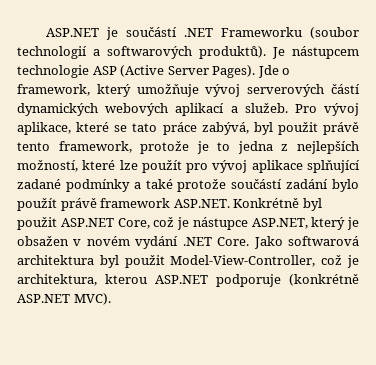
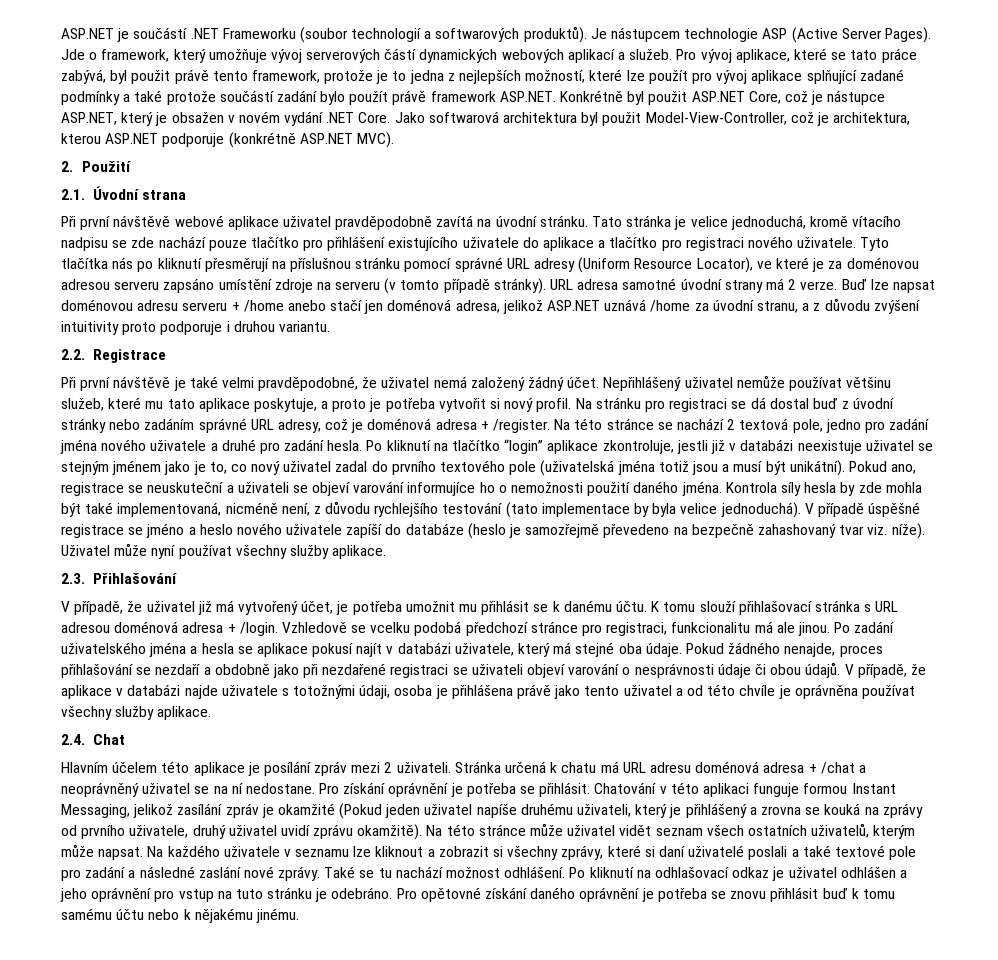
+ 2. Použití
+ 2.1. Úvodní strana
+ Při první návštěvě webové aplikace uživatel pravděpodobně zavítá na úvodní stránku. Tato stránka je velice jednoduchá, kromě vítacího nadpisu se zde nachází pouze tlačítko pro přihlášení existujícího uživatele do aplikace a tlačítko pro registraci nového uživatele. Tyto tlačítka nás po kliknutí přesměrují na příslušnou stránku pomocí správné URL adresy (Uniform Resource Locator), ve které je za doménovou adresou serveru zapsáno umístění zdroje na serveru (v tomto případě stránky). URL adresa samotné úvodní strany má 2 verze. Buď lze napsat doménovou adresu serveru + /home anebo stačí jen doménová adresa, jelikož ASP.NET uznává /home za úvodní stranu, a z důvodu zvýšení intuitivity proto podporuje i druhou variantu.
+ 2.2. Registrace
+ Při první návštěvě je také velmi pravděpodobné, že uživatel nemá založený žádný účet. Nepřihlášený uživatel nemůže používat většinu služeb, které mu tato aplikace poskytuje, a proto je potřeba vytvořit si nový profil. Na stránku pro registraci se dá dostal buď z úvodní stránky nebo zadáním správné URL adresy, což je doménová adresa + /register. Na této stránce se nachází 2 textová pole, jedno pro zadání jména nového uživatele a druhé pro zadání hesla. Po kliknutí na tlačítko “login” aplikace zkontroluje, jestli již v databázi neexistuje uživatel se stejným jménem jako je to, co nový uživatel zadal do prvního textového pole (uživatelská jména totiž jsou a musí být unikátní). Pokud ano, registrace se neuskuteční a uživateli se objeví varování informujíce ho o nemožnosti použití daného jména. Kontrola síly hesla by zde mohla být také implementovaná, nicméně není, z důvodu rychlejšího testování (tato implementace by byla velice jednoduchá). V případě úspěšné registrace se jméno a heslo nového uživatele zapíší do databáze (heslo je samozřejmě převedeno na bezpečně zahashovaný tvar viz. níže). Uživatel může nyní používat všechny služby aplikace.
+ 2.3. Přihlašování
+ V případě, že uživatel již má vytvořený účet, je potřeba umožnit mu přihlásit se k danému účtu. K tomu slouží přihlašovací stránka s URL adresou doménová adresa + /login. Vzhledově se vcelku podobá předchozí stránce pro registraci, funkcionalitu má ale jinou. Po zadání uživatelského jména a hesla se aplikace pokusí najít v databázi uživatele, který má stejné oba údaje. Pokud žádného nenajde, proces přihlašování se nezdaří a obdobně jako při nezdařené registraci se uživateli objeví varování o nesprávnosti údaje či obou údajů. V případě, že aplikace v databázi najde uživatele s totožnými údaji, osoba je přihlášena právě jako tento uživatel a od této chvíle je oprávněna používat všechny služby aplikace.
+ 2.4. Chat
+ Hlavním účelem této aplikace je posílání zpráv mezi 2 uživateli. Stránka určená k chatu má URL adresu doménová adresa + /chat a neoprávněný uživatel se na ní nedostane. Pro získání oprávnění je potřeba se přihlásit. Chatování v této aplikaci funguje formou Instant Messaging, jelikož zasílání zpráv je okamžité (Pokud jeden uživatel napíše druhému uživateli, který je přihlášený a zrovna se kouká na zprávy od prvního uživatele, druhý uživatel uvidí zprávu okamžitě). Na této stránce může uživatel vidět seznam všech ostatních uživatelů, kterým může napsat. Na každého uživatele v seznamu lze kliknout a zobrazit si všechny zprávy, které si daní uživatelé poslali a také textové pole pro zadání a následné zaslání nové zprávy. Také se tu nachází možnost odhlášení. Po kliknutí na odhlašovací odkaz je uživatel odhlášen a jeho oprávnění pro vstup na tuto stránku je odebráno. Pro opětovné získání daného oprávnění je potřeba se znovu přihlásit buď k tomu samému účtu nebo k nějakému jinému.

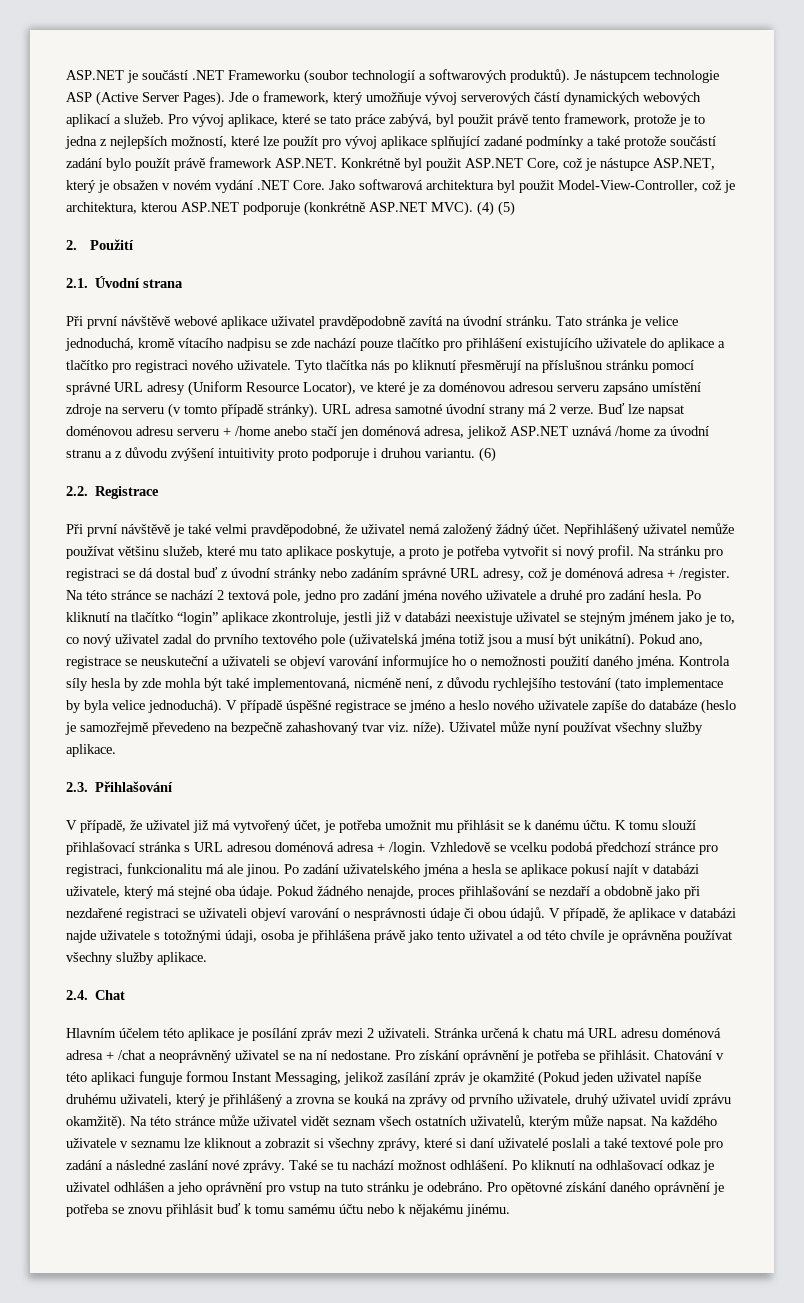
+ (4) (5)
- Buď lze napsat doménovou adresu serveru + /home anebo stačí jen doménová adresa, jelikož ASP.NET uznává /home za úvodní stranu, a z důvodu zvýšení intuitivity proto podporuje i druhou variantu.
+ Buď lze napsat doménovou adresu serveru + /home anebo stačí jen doménová adresa, jelikož ASP.NET uznává /home za úvodní stranu a z důvodu zvýšení intuitivity proto podporuje i druhou variantu. (6)
- V případě úspěšné registrace se jméno a heslo nového uživatele zapíší do databáze (heslo je samozřejmě převedeno na bezpečně zahashovaný tvar viz. níže).
+ V případě úspěšné registrace se jméno a heslo nového uživatele zapíše do databáze (heslo je samozřejmě převedeno na bezpečně zahashovaný tvar viz. níže).

